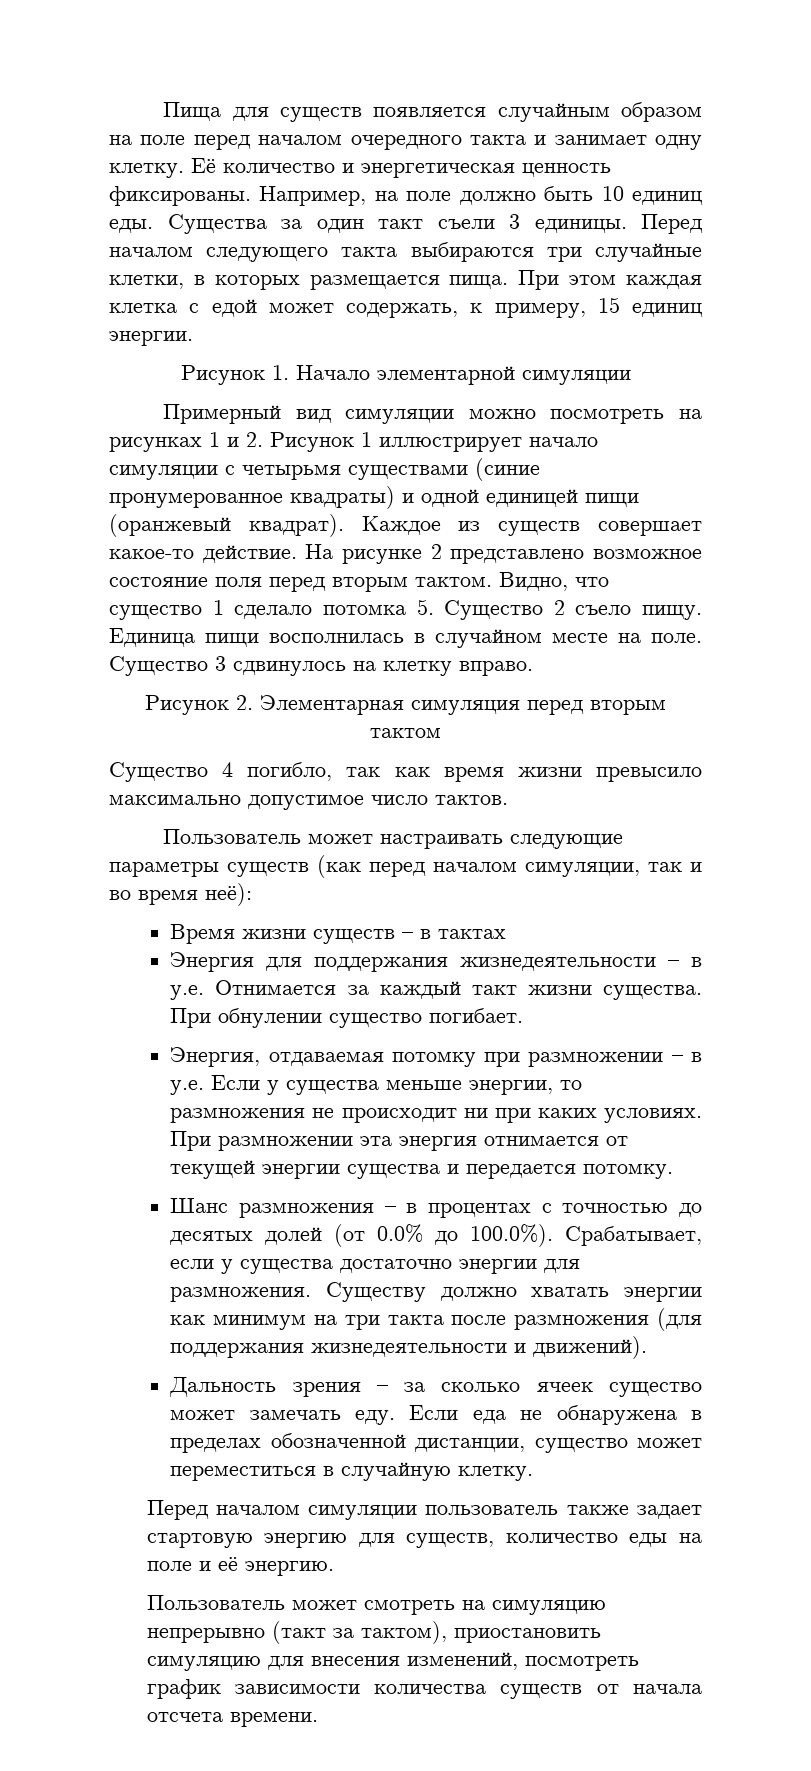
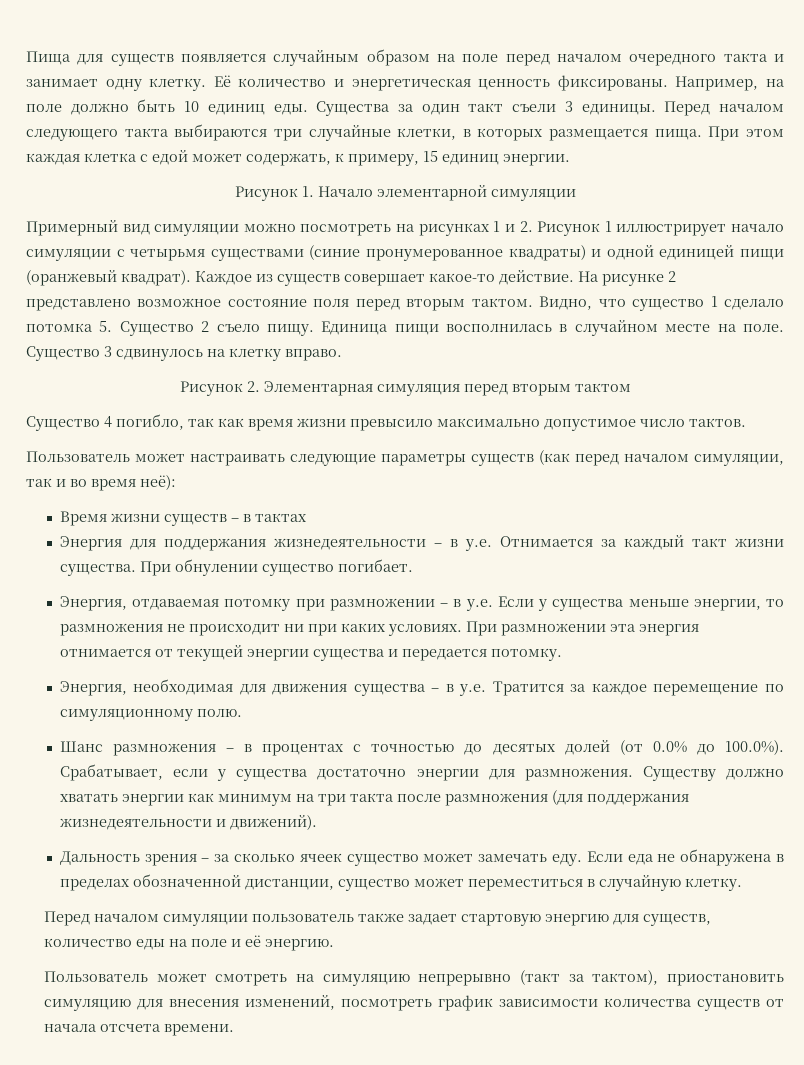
+ Энергия, необходимая для движения существа – в у.е. Тратится за каждое перемещение по симуляционному полю.

